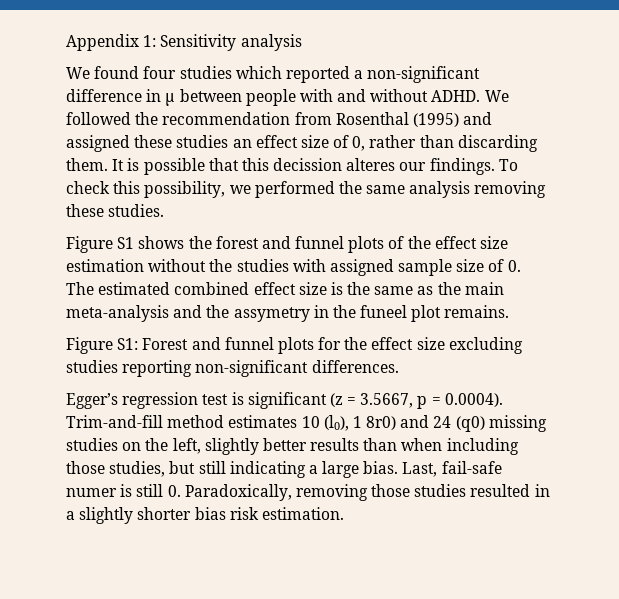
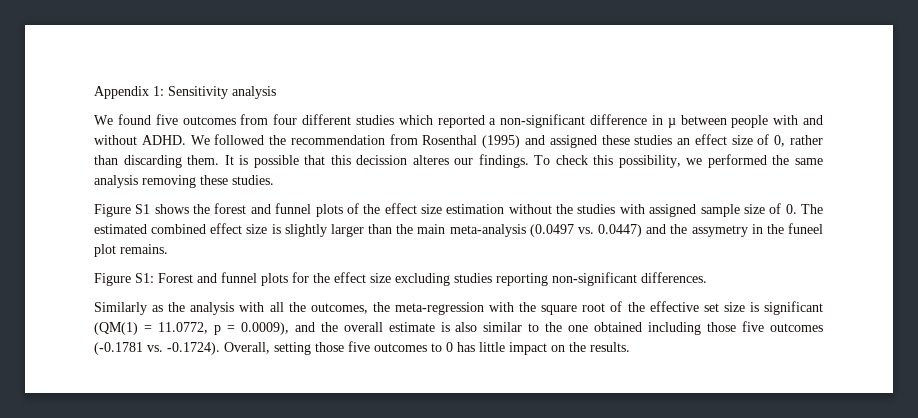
- We found four studies which reported a non-significant difference in µ between people with and without ADHD.
+ We found five outcomes from four different studies which reported a non-significant difference in µ between people with and without ADHD.
- Figure S1 shows the forest and funnel plots of the effect size estimation without the studies with assigned sample size of 0. The estimated combined effect size is the same as the main meta-analysis and the assymetry in the funeel plot remains.
+ Figure S1 shows the forest and funnel plots of the effect size estimation without the studies with assigned sample size of 0. The estimated combined effect size is slightly larger than the main meta-analysis (0.0497 vs. 0.0447) and the assymetry in the funeel plot remains.
- Egger’s regression test is significant (z = 3.5667, p = 0.0004). Trim-and-fill method estimates 10 (l0), 1 8r0) and 24 (q0) missing studies on the left, slightly better results than when including those studies, but still indicating a large bias. Last, fail-safe numer is still 0. Paradoxically, removing those studies resulted in a slightly shorter bias risk estimation.
+ Similarly as the analysis with all the outcomes, the meta-regression with the square root of the effective set size is significant (QM(1) = 11.0772, p = 0.0009), and the overall estimate is also similar to the one obtained including those five outcomes (-0.1781 vs. -0.1724). Overall, setting those five outcomes to 0 has little impact on the results.

